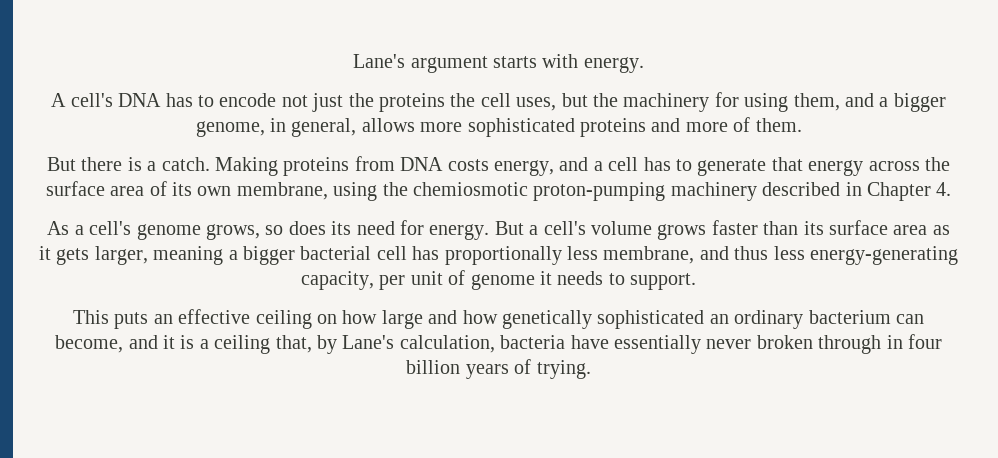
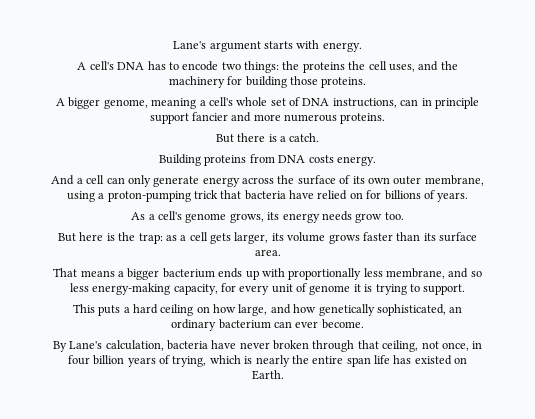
- A cell's DNA has to encode not just the proteins the cell uses, but the machinery for using them, and a bigger genome, in general, allows more sophisticated proteins and more of them.
+ A cell's DNA has to encode two things: the proteins the cell uses, and the machinery for building those proteins.
+ A bigger genome, meaning a cell's whole set of DNA instructions, can in principle support fancier and more numerous proteins.
- But there is a catch. Making proteins from DNA costs energy, and a cell has to generate that energy across the surface area of its own membrane, using the chemiosmotic proton-pumping machinery described in Chapter 4.
+ But there is a catch.
+ Building proteins from DNA costs energy.
+ And a cell can only generate energy across the surface of its own outer membrane, using a proton-pumping trick that bacteria have relied on for billions of years.
- As a cell's genome grows, so does its need for energy. But a cell's volume grows faster than its surface area as it gets larger, meaning a bigger bacterial cell has proportionally less membrane, and thus less energy-generating capacity, per unit of genome it needs to support.
+ As a cell's genome grows, its energy needs grow too.
+ But here is the trap: as a cell gets larger, its volume grows faster than its surface area.
+ That means a bigger bacterium ends up with proportionally less membrane, and so less energy-making capacity, for every unit of genome it is trying to support.
- This puts an effective ceiling on how large and how genetically sophisticated an ordinary bacterium can become, and it is a ceiling that, by Lane's calculation, bacteria have essentially never broken through in four billion years of trying.
+ This puts a hard ceiling on how large, and how genetically sophisticated, an ordinary bacterium can ever become.
+ By Lane's calculation, bacteria have never broken through that ceiling, not once, in four billion years of trying, which is nearly the entire span life has existed on Earth.

